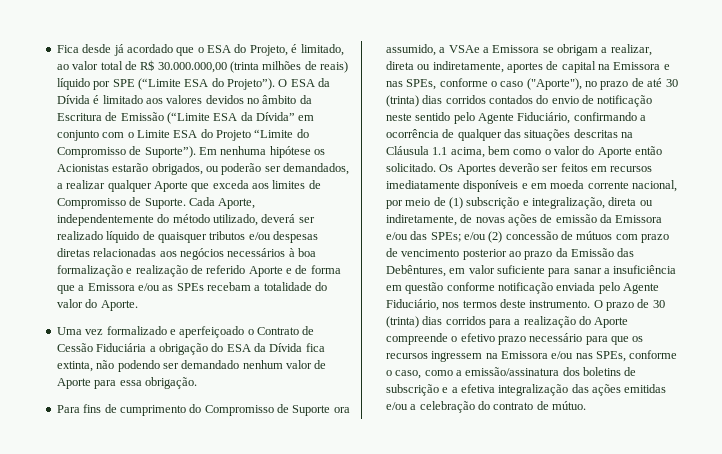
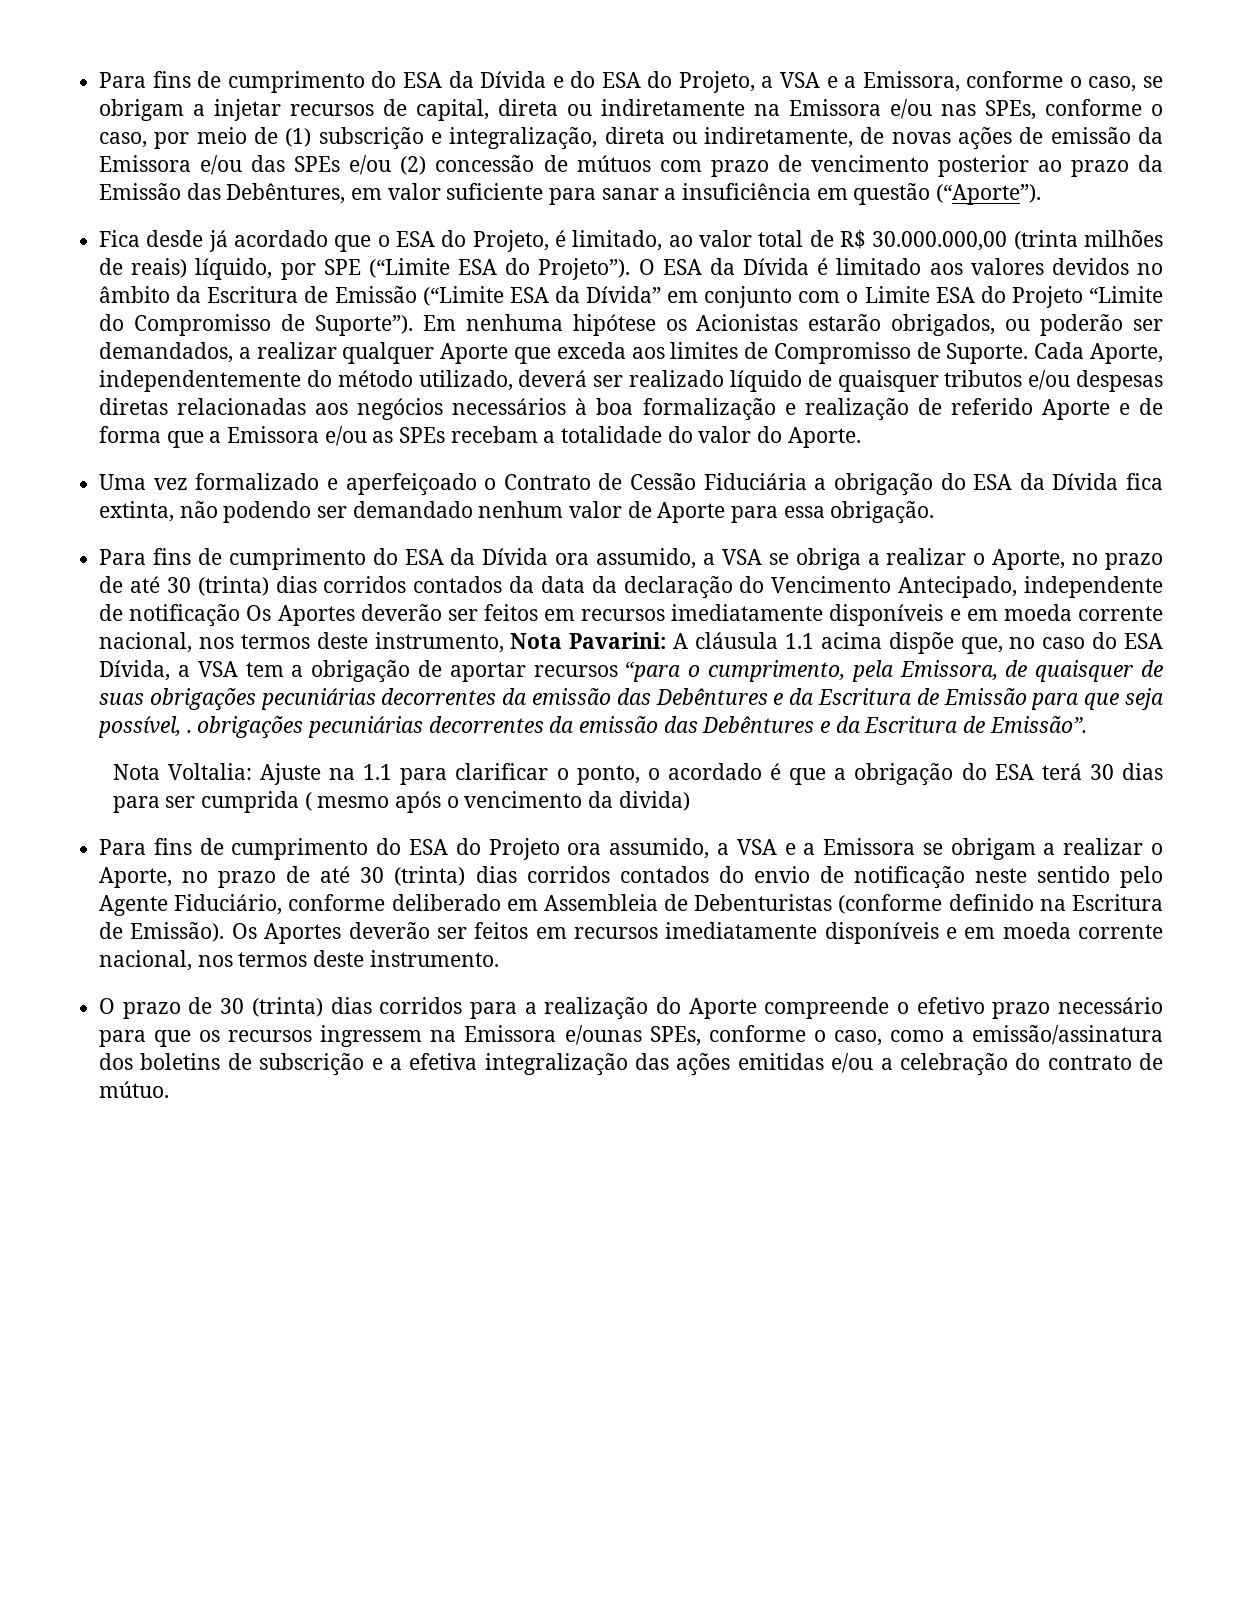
+ Para fins de cumprimento do ESA da Dívida e do ESA do Projeto, a VSA e a Emissora, conforme o caso, se obrigam a injetar recursos de capital, direta ou indiretamente na Emissora e/ou nas SPEs, conforme o caso, por meio de (1) subscrição e integralização, direta ou indiretamente, de novas ações de emissão da Emissora e/ou das SPEs e/ou (2) concessão de mútuos com prazo de vencimento posterior ao prazo da Emissão das Debêntures, em valor suficiente para sanar a insuficiência em questão (“Aporte”).
- Fica desde já acordado que o ESA do Projeto, é limitado, ao valor total de R$ 30.000.000,00 (trinta milhões de reais) líquido por SPE (“Limite ESA do Projeto”).
+ Fica desde já acordado que o ESA do Projeto, é limitado, ao valor total de R$ 30.000.000,00 (trinta milhões de reais) líquido, por SPE (“Limite ESA do Projeto”).
- Para fins de cumprimento do Compromisso de Suporte ora assumido, a VSAe a Emissora se obrigam a realizar, direta ou indiretamente, aportes de capital na Emissora e nas SPEs, conforme o caso ("Aporte"), no prazo de até 30 (trinta) dias corridos contados do envio de notificação neste sentido pelo Agente Fiduciário, confirmando a ocorrência de qualquer das situações descritas na Cláusula 1.1 acima, bem como o valor do Aporte então solicitado.
+ Para fins de cumprimento do ESA da Dívida ora assumido, a VSA se obriga a realizar o Aporte, no prazo de até 30 (trinta) dias corridos contados da data da declaração do Vencimento Antecipado, independente de notificação Os Aportes deverão ser feitos em recursos imediatamente disponíveis e em moeda corrente nacional, nos termos deste instrumento, Nota Pavarini: A cláusula 1.1 acima dispõe que, no caso do ESA Dívida, a VSA tem a obrigação de aportar recursos “para o cumprimento, pela Emissora, de quaisquer de suas obrigações pecuniárias decorrentes da emissão das Debêntures e da Escritura de Emissão para que seja possível, . obrigações pecuniárias decorrentes da emissão das Debêntures e da Escritura de Emissão”.
+ Nota Voltalia: Ajuste na 1.1 para clarificar o ponto, o acordado é que a obrigação do ESA terá 30 dias para ser cumprida ( mesmo após o vencimento da divida)
+ Para fins de cumprimento do ESA do Projeto ora assumido, a VSA e a Emissora se obrigam a realizar o Aporte, no prazo de até 30 (trinta) dias corridos contados do envio de notificação neste sentido pelo Agente Fiduciário, conforme deliberado em Assembleia de Debenturistas (conforme definido na Escritura de Emissão).
- Os Aportes deverão ser feitos em recursos imediatamente disponíveis e em moeda corrente nacional, por meio de (1) subscrição e integralização, direta ou indiretamente, de novas ações de emissão da Emissora e/ou das SPEs; e/ou (2) concessão de mútuos com prazo de vencimento posterior ao prazo da Emissão das Debêntures, em valor suficiente para sanar a insuficiência em questão conforme notificação enviada pelo Agente Fiduciário, nos termos deste instrumento. O prazo de 30 (trinta) dias corridos para a realização do Aporte compreende o efetivo prazo necessário para que os recursos ingressem na Emissora e/ou nas SPEs, conforme o caso, como a emissão/assinatura dos boletins de subscrição e a efetiva integralização das ações emitidas e/ou a celebração do contrato de mútuo.
+ Os Aportes deverão ser feitos em recursos imediatamente disponíveis e em moeda corrente nacional, nos termos deste instrumento.
+ O prazo de 30 (trinta) dias corridos para a realização do Aporte compreende o efetivo prazo necessário para que os recursos ingressem na Emissora e/ounas SPEs, conforme o caso, como a emissão/assinatura dos boletins de subscrição e a efetiva integralização das ações emitidas e/ou a celebração do contrato de mútuo.

